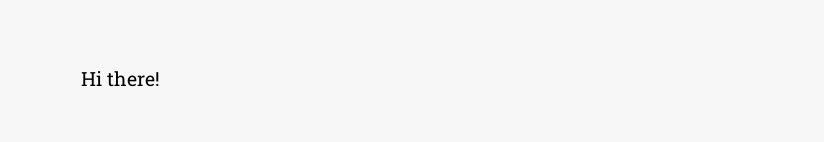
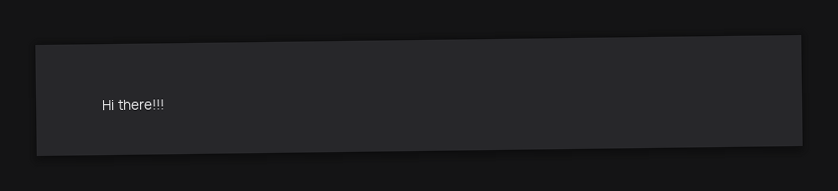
- Hi there!
+ Hi there!!!

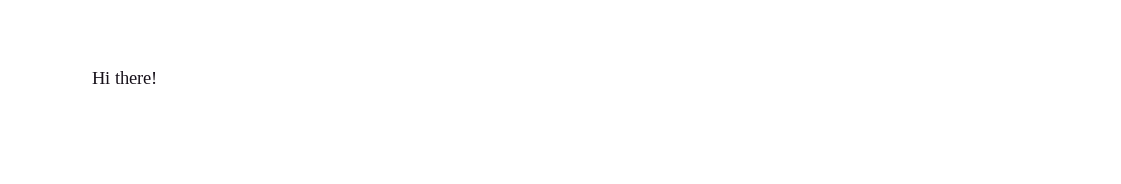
- Hi there!!!
+ Hi there!

